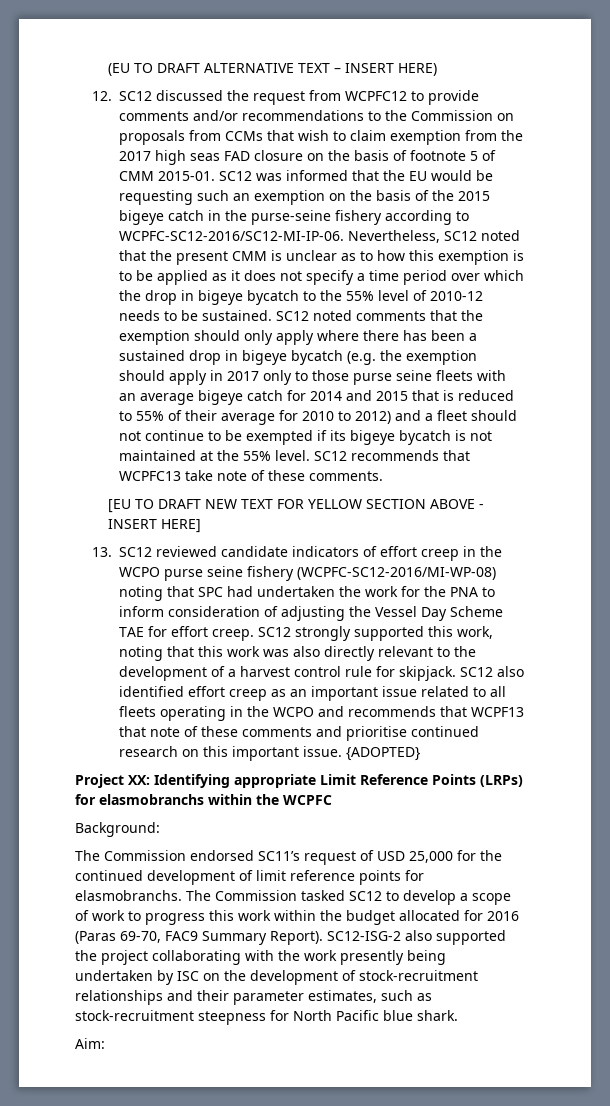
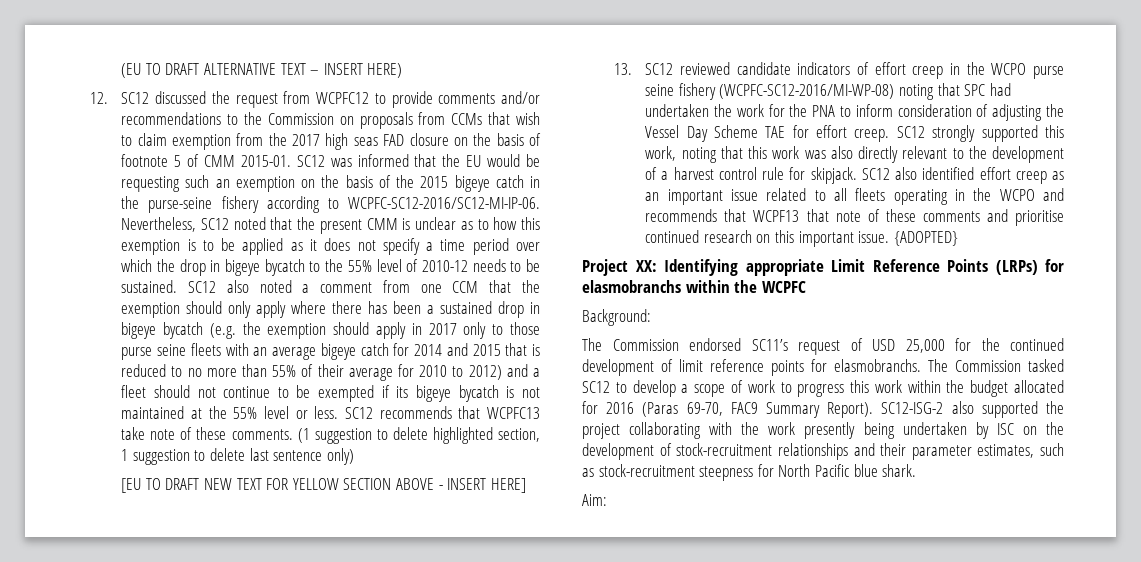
- SC12 noted comments that the exemption should only apply where there has been a sustained drop in bigeye bycatch (e.g. the exemption should apply in 2017 only to those purse seine fleets with an average bigeye catch for 2014 and 2015 that is reduced to 55% of their average for 2010 to 2012) and a fleet should not continue to be exempted if its bigeye bycatch is not maintained at the 55% level.
+ SC12 also noted a comment from one CCM that the exemption should only apply where there has been a sustained drop in bigeye bycatch (e.g. the exemption should apply in 2017 only to those purse seine fleets with an average bigeye catch for 2014 and 2015 that is reduced to no more than 55% of their average for 2010 to 2012) and a fleet should not continue to be exempted if its bigeye bycatch is not maintained at the 55% level or less.
+ (1 suggestion to delete highlighted section, 1 suggestion to delete last sentence only)

